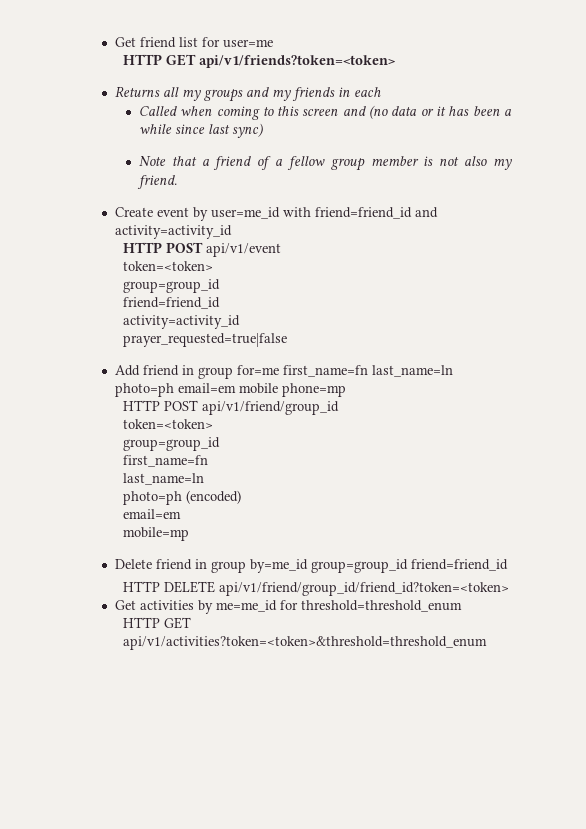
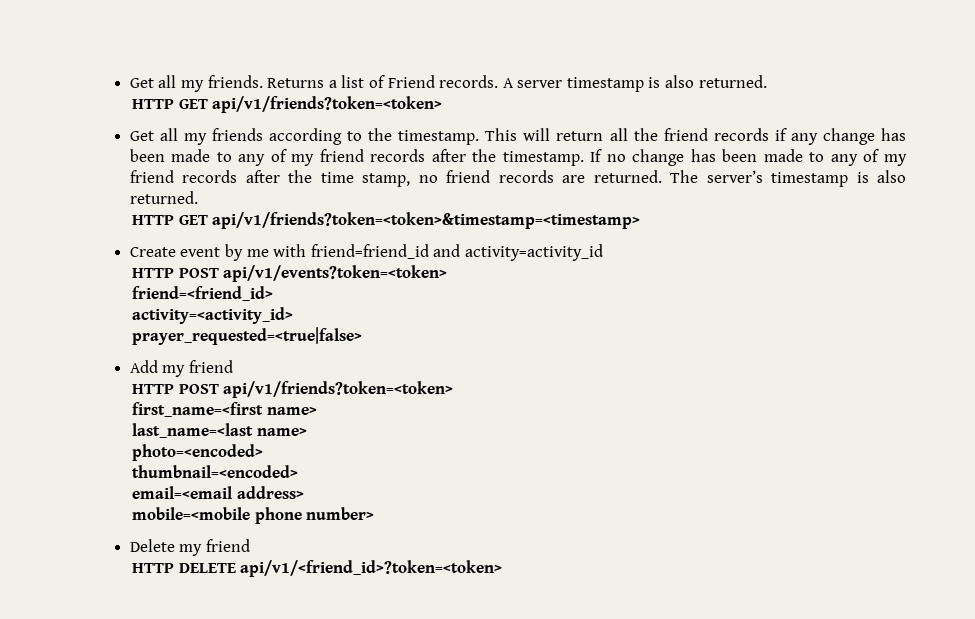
- Get friend list for user=me
+ Get all my friends. Returns a list of Friend records. A server timestamp is also returned.
- Returns all my groups and my friends in each
- Called when coming to this screen and (no data or it has been a while since last sync)
- Note that a friend of a fellow group member is not also my friend.
+ Get all my friends according to the timestamp. This will return all the friend records if any change has been made to any of my friend records after the timestamp. If no change has been made to any of my friend records after the time stamp, no friend records are returned. The server’s timestamp is also returned.
+ HTTP GET api/v1/friends?token=<token>&timestamp=<timestamp>
- Create event by user=me_id with friend=friend_id and activity=activity_id
+ Create event by me with friend=friend_id and activity=activity_id
- HTTP POST api/v1/event
- token=<token>
- group=group_id
- friend=friend_id
- activity=activity_id
- prayer_requested=true|false
+ HTTP POST api/v1/events?token=<token>
+ friend=<friend_id>
+ activity=<activity_id>
+ prayer_requested=<true|false>
- Add friend in group for=me first_name=fn last_name=ln photo=ph email=em mobile phone=mp
- HTTP POST api/v1/friend/group_id
- token=<token>
- group=group_id
- first_name=fn
- last_name=ln
- photo=ph (encoded)
- email=em
- mobile=mp
+ Add my friend
+ HTTP POST api/v1/friends?token=<token>
+ first_name=<first name>
+ last_name=<last name>
+ photo=<encoded>
+ thumbnail=<encoded>
+ email=<email address>
+ mobile=<mobile phone number>
- Delete friend in group by=me_id group=group_id friend=friend_id
- HTTP DELETE api/v1/friend/group_id/friend_id?token=<token>
- Get activities by me=me_id for threshold=threshold_enum
- HTTP GET api/v1/activities?token=<token>&threshold=threshold_enum
+ Delete my friend
+ HTTP DELETE api/v1/<friend_id>?token=<token>

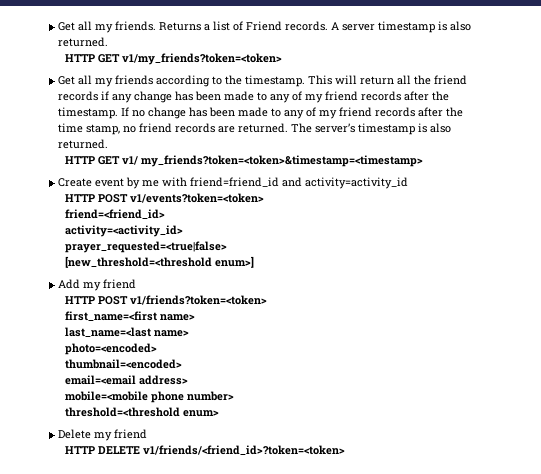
- HTTP GET api/v1/friends?token=<token>
+ HTTP GET v1/my_friends?token=<token>
- HTTP GET api/v1/friends?token=<token>&timestamp=<timestamp>
+ HTTP GET v1/ my_friends?token=<token>&timestamp=<timestamp>
- HTTP POST api/v1/events?token=<token>
+ HTTP POST v1/events?token=<token>
+ [new_threshold=<threshold enum>]
- HTTP POST api/v1/friends?token=<token>
+ HTTP POST v1/friends?token=<token>
+ threshold=<threshold enum>
- HTTP DELETE api/v1/<friend_id>?token=<token>
+ HTTP DELETE v1/friends/<friend_id>?token=<token>

